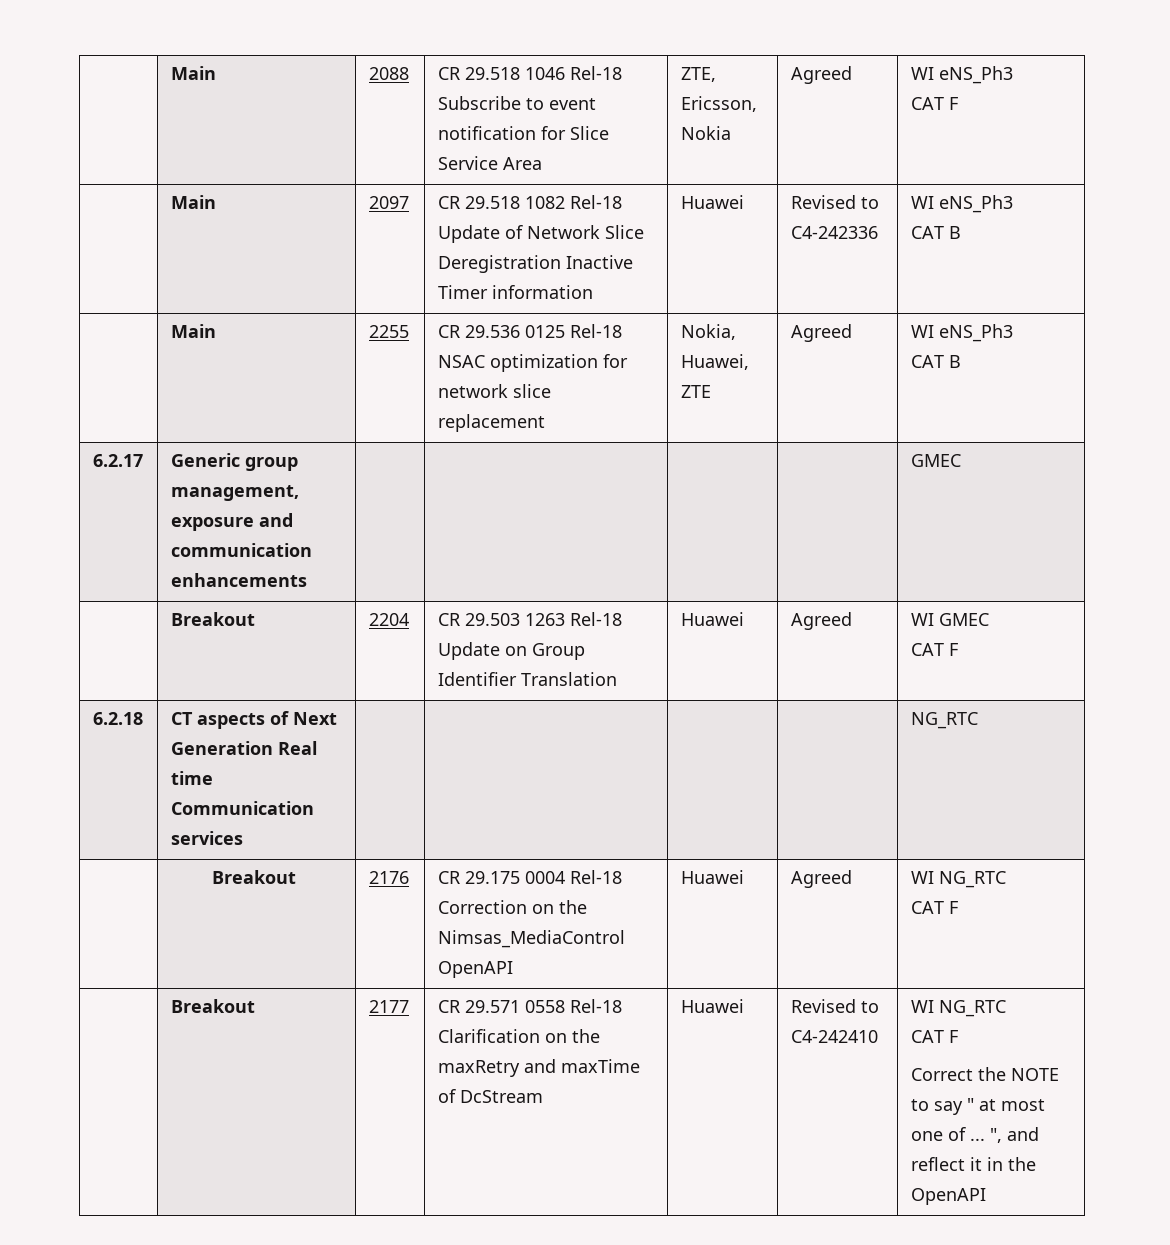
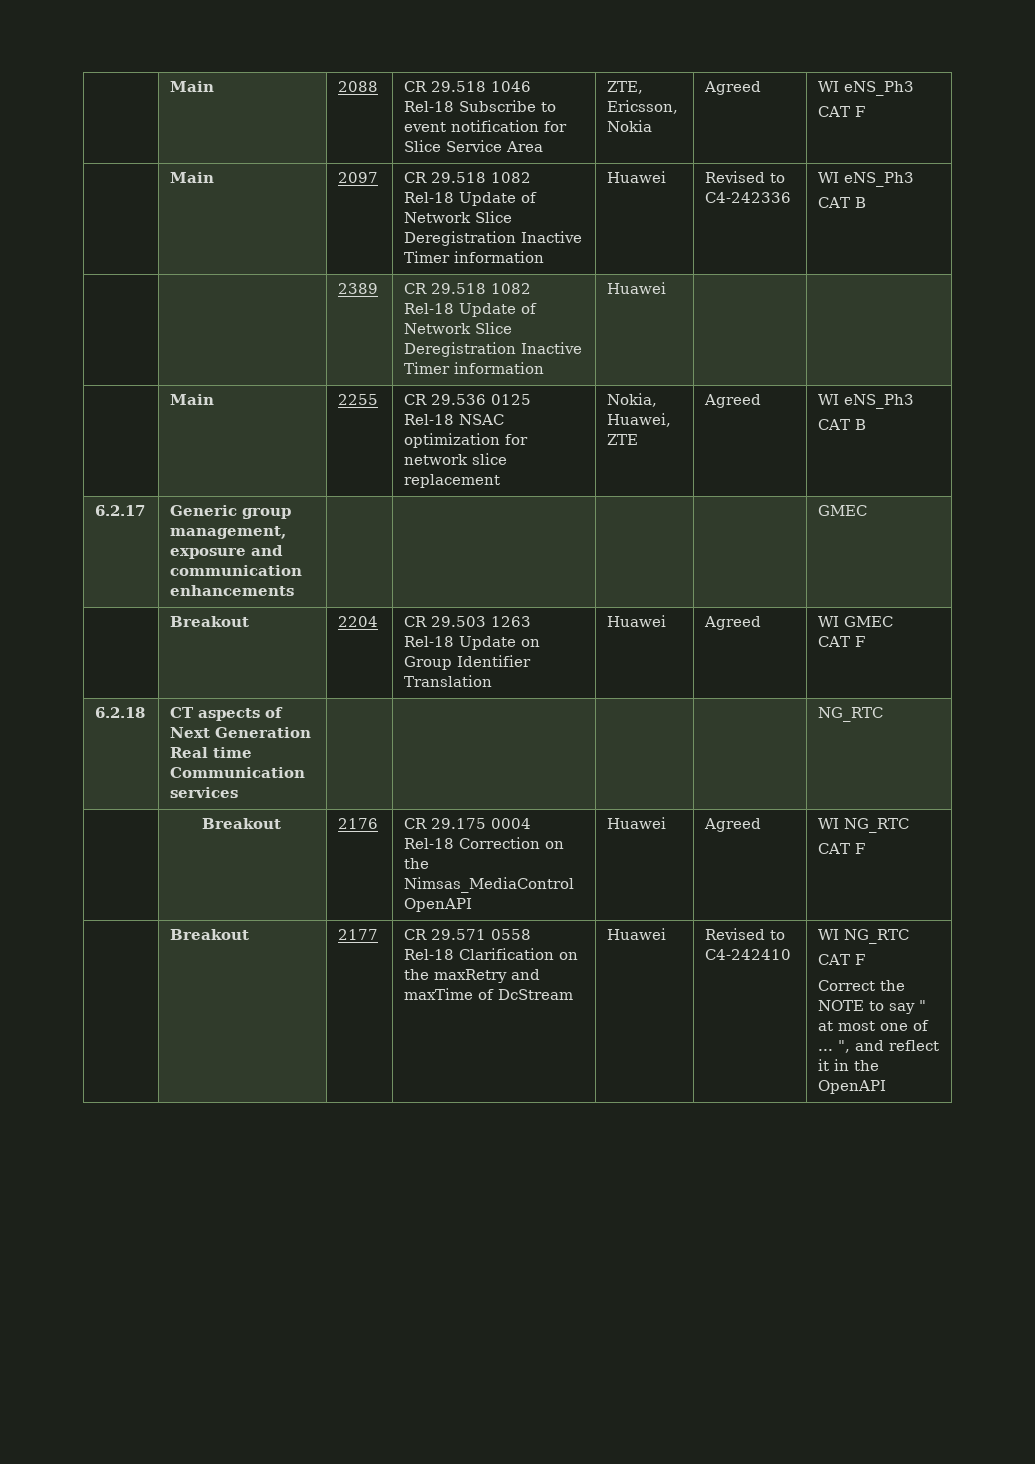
+ | | 2389 | CR 29.518 1082 Rel-18 Update of Network Slice Deregistration Inactive Timer information | Huawei | |

